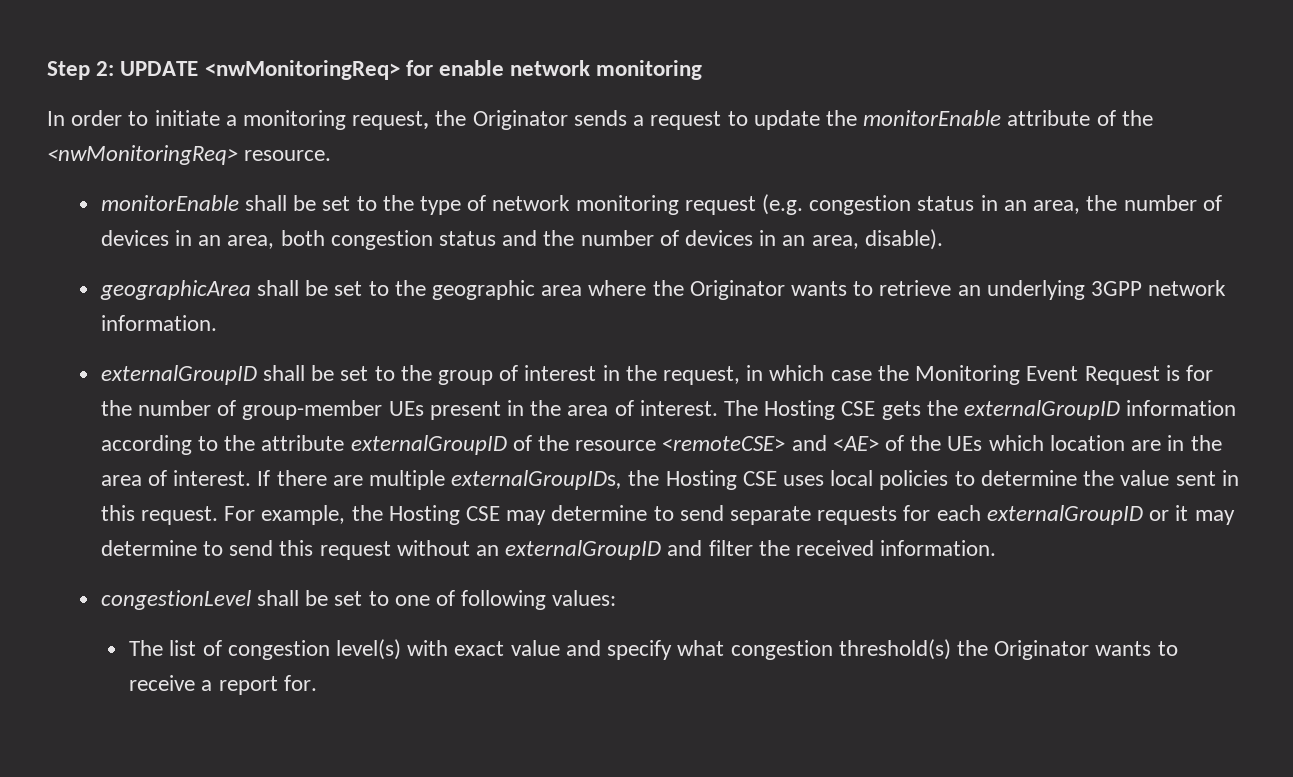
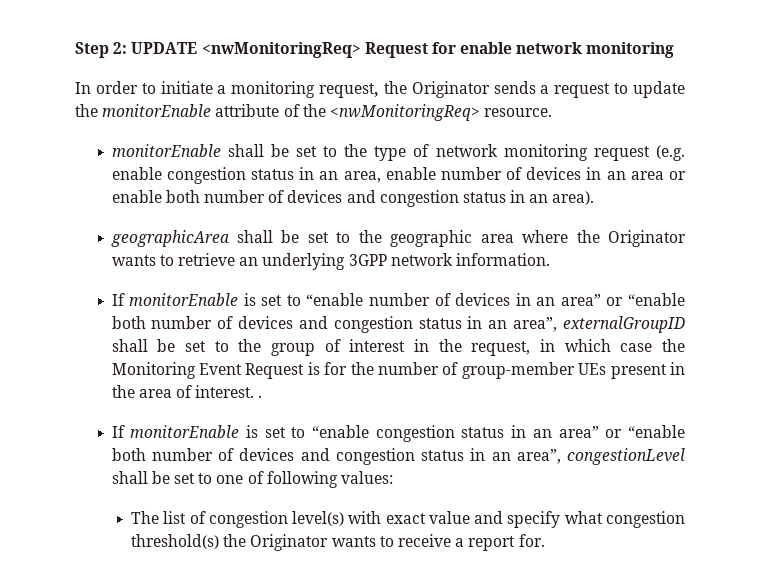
- Step 2: UPDATE <nwMonitoringReq> for enable network monitoring
+ Step 2: UPDATE <nwMonitoringReq> Request for enable network monitoring
- monitorEnable shall be set to the type of network monitoring request (e.g. congestion status in an area, the number of devices in an area, both congestion status and the number of devices in an area, disable).
+ monitorEnable shall be set to the type of network monitoring request (e.g. enable congestion status in an area, enable number of devices in an area or enable both number of devices and congestion status in an area).
- externalGroupID shall be set to the group of interest in the request, in which case the Monitoring Event Request is for the number of group-member UEs present in the area of interest. The Hosting CSE gets the externalGroupID information according to the attribute externalGroupID of the resource <remoteCSE> and <AE> of the UEs which location are in the area of interest. If there are multiple externalGroupIDs, the Hosting CSE uses local policies to determine the value sent in this request. For example, the Hosting CSE may determine to send separate requests for each externalGroupID or it may determine to send this request without an externalGroupID and filter the received information.
- congestionLevel shall be set to one of following values:
+ If monitorEnable is set to “enable number of devices in an area” or “enable both number of devices and congestion status in an area”, externalGroupID shall be set to the group of interest in the request, in which case the Monitoring Event Request is for the number of group-member UEs present in the area of interest. .
+ If monitorEnable is set to “enable congestion status in an area” or “enable both number of devices and congestion status in an area”, congestionLevel shall be set to one of following values:

